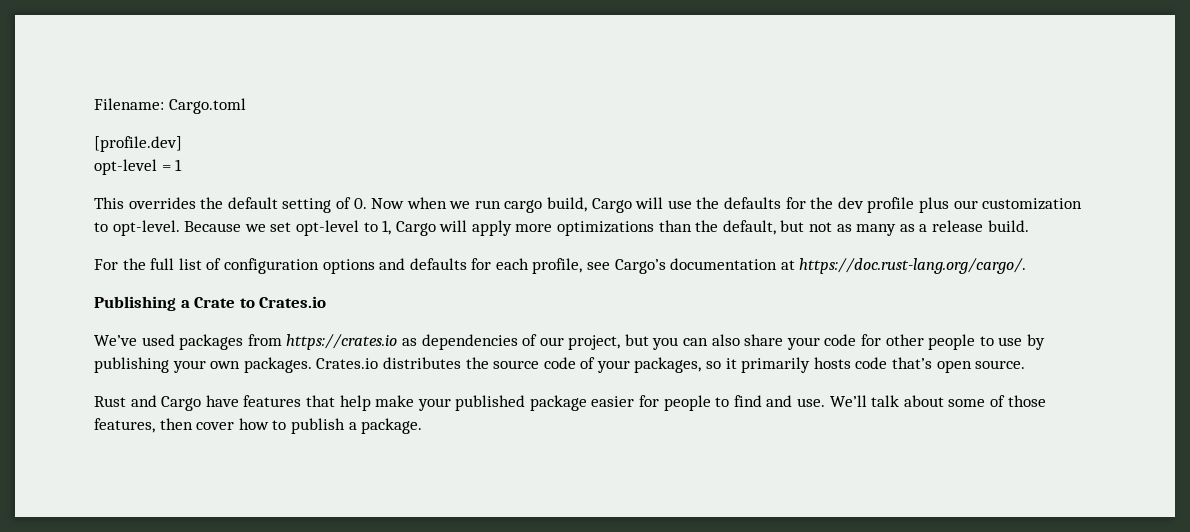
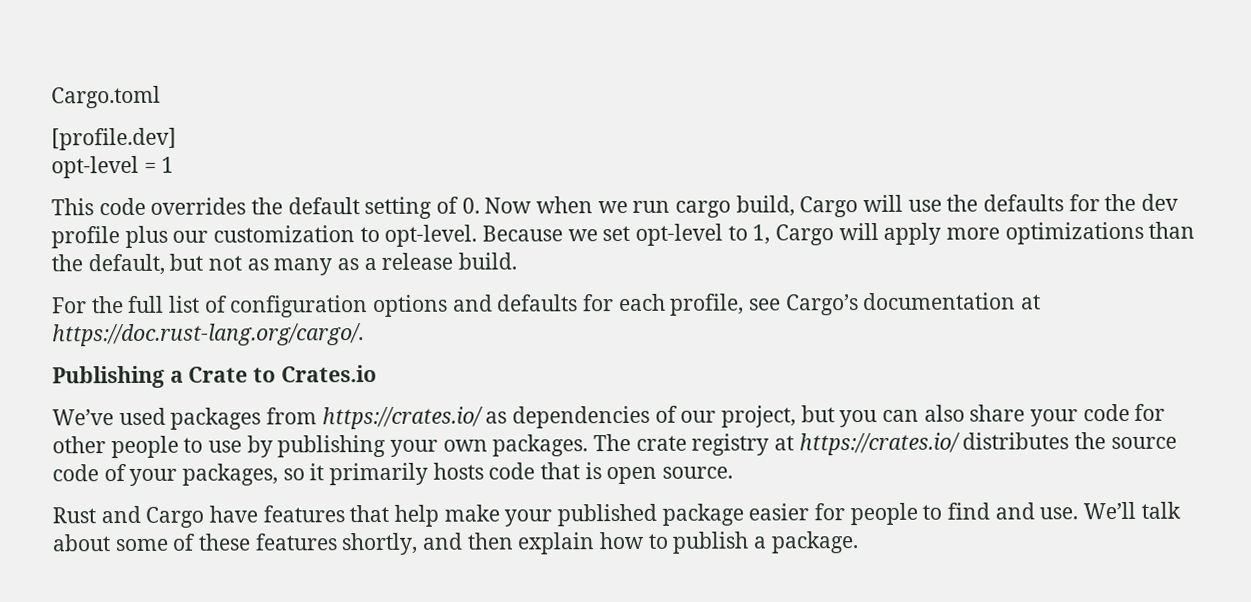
- Filename: Cargo.toml
+ Cargo.toml
- This overrides the default setting of 0. Now when we run cargo build, Cargo will use the defaults for the dev profile plus our customization to opt-level.
+ This code overrides the default setting of 0. Now when we run cargo build, Cargo will use the defaults for the dev profile plus our customization to opt-level.
- We’ve used packages from https://crates.io as dependencies of our project, but you can also share your code for other people to use by publishing your own packages.
+ We’ve used packages from https://crates.io/ as dependencies of our project, but you can also share your code for other people to use by publishing your own packages.
- Crates.io distributes the source code of your packages, so it primarily hosts code that’s open source.
+ The crate registry at https://crates.io/ distributes the source code of your packages, so it primarily hosts code that is open source.
- We’ll talk about some of those features, then cover how to publish a package.
+ We’ll talk about some of these features shortly, and then explain how to publish a package.

